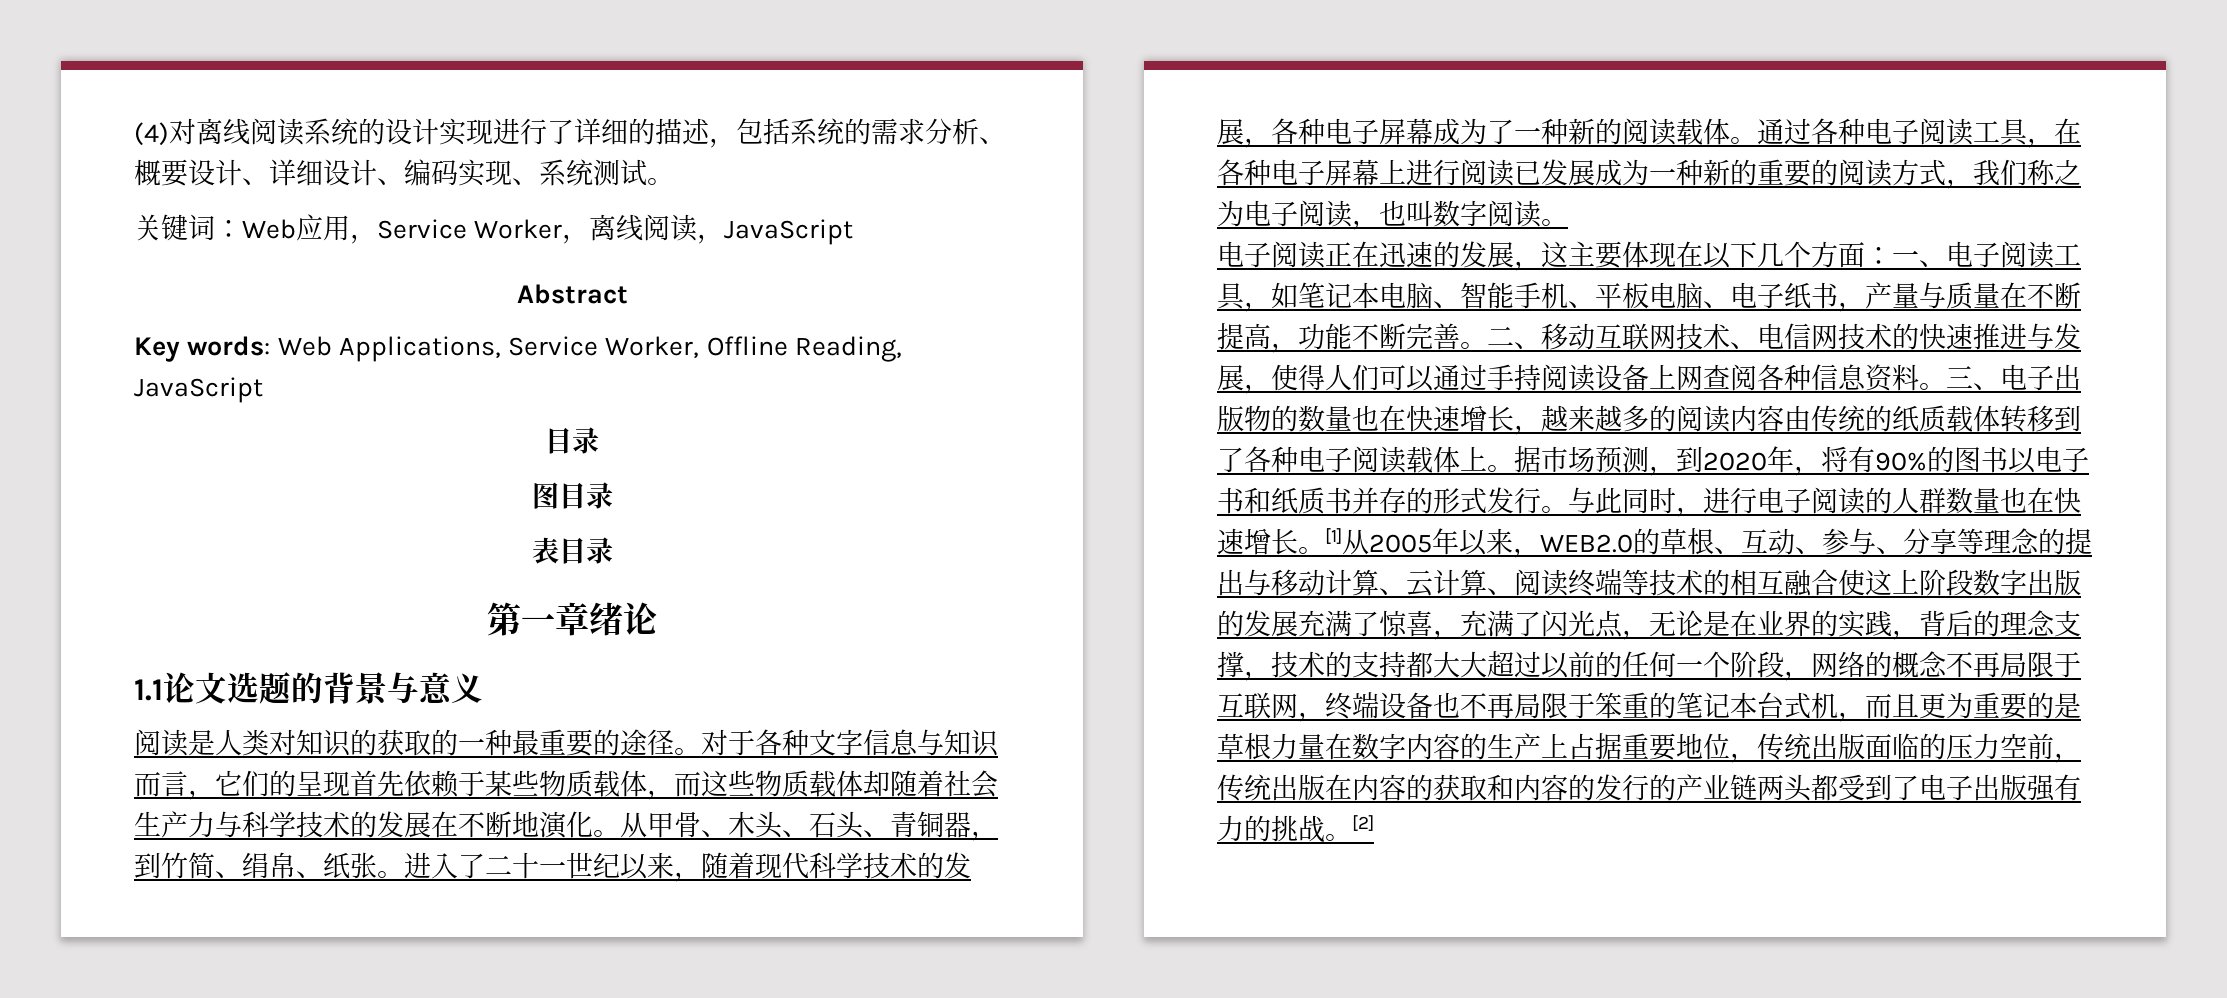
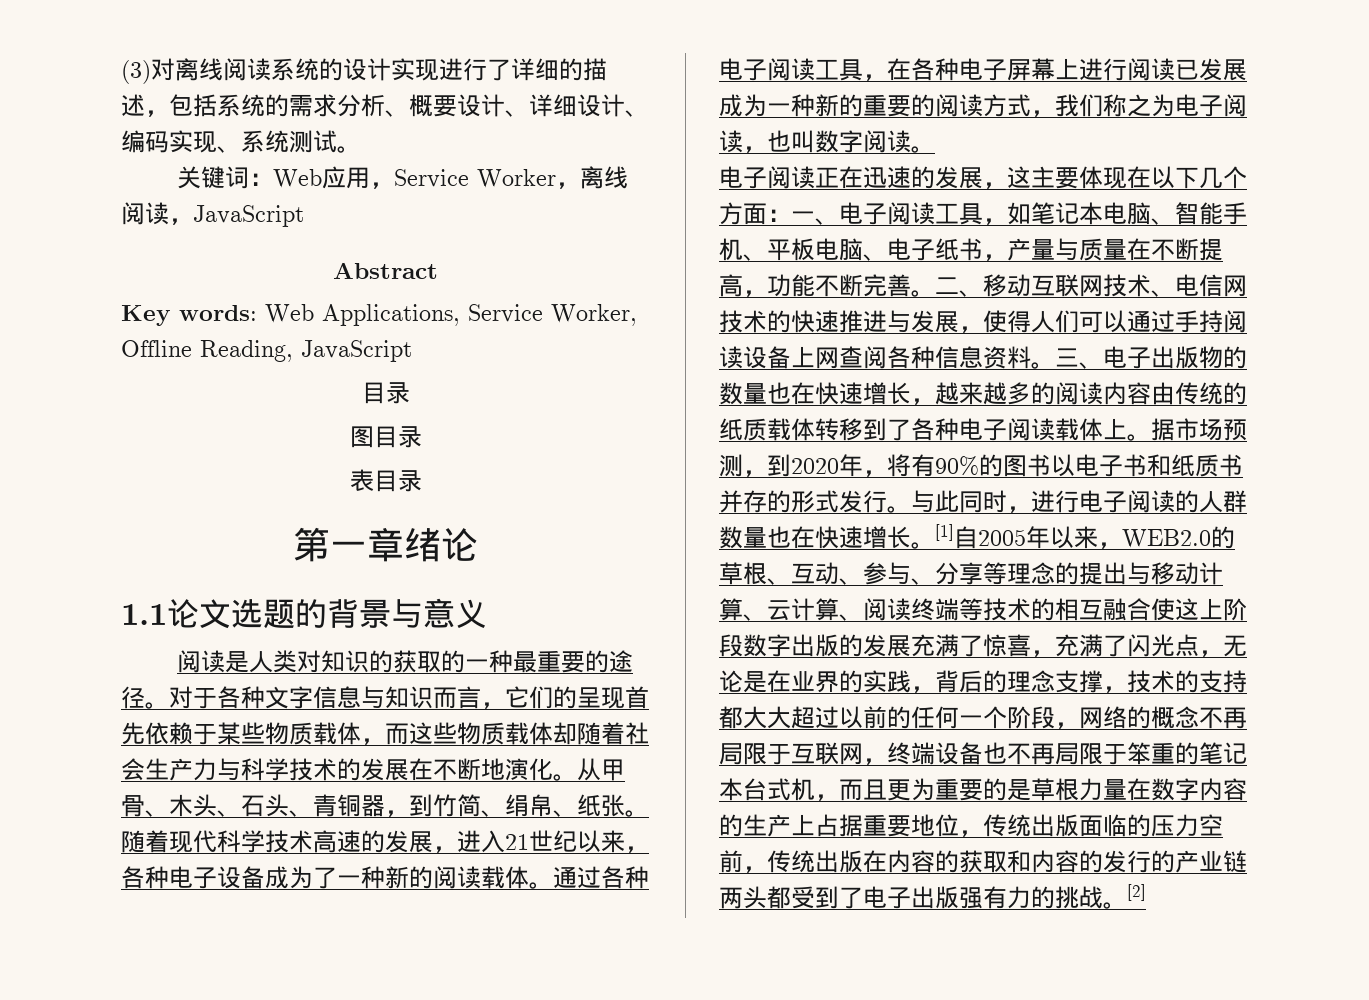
- (4)对离线阅读系统的设计实现进行了详细的描述，包括系统的需求分析、概要设计、详细设计、编码实现、系统测试。
+ (3)对离线阅读系统的设计实现进行了详细的描述，包括系统的需求分析、概要设计、详细设计、编码实现、系统测试。
- 进入了二十一世纪以来，随着现代科学技术的发展，各种电子屏幕成为了一种新的阅读载体。
+ 随着现代科学技术高速的发展，进入21世纪以来，各种电子设备成为了一种新的阅读载体。
- [1]从2005年以来，WEB2.0的草根、互动、参与、分享等理念的提出与移动计算、云计算、阅读终端等技术的相互融合使这上阶段数字出版的发展充满了惊喜，充满了闪光点，无论是在业界的实践，背后的理念支撑，技术的支持都大大超过以前的任何一个阶段，网络的概念不再局限于互联网，终端设备也不再局限于笨重的笔记本台式机，而且更为重要的是草根力量在数字内容的生产上占据重要地位，传统出版面临的压力空前，传统出版在内容的获取和内容的发行的产业链两头都受到了电子出版强有力的挑战。
+ [1]自2005年以来，WEB2.0的草根、互动、参与、分享等理念的提出与移动计算、云计算、阅读终端等技术的相互融合使这上阶段数字出版的发展充满了惊喜，充满了闪光点，无论是在业界的实践，背后的理念支撑，技术的支持都大大超过以前的任何一个阶段，网络的概念不再局限于互联网，终端设备也不再局限于笨重的笔记本台式机，而且更为重要的是草根力量在数字内容的生产上占据重要地位，传统出版面临的压力空前，传统出版在内容的获取和内容的发行的产业链两头都受到了电子出版强有力的挑战。

